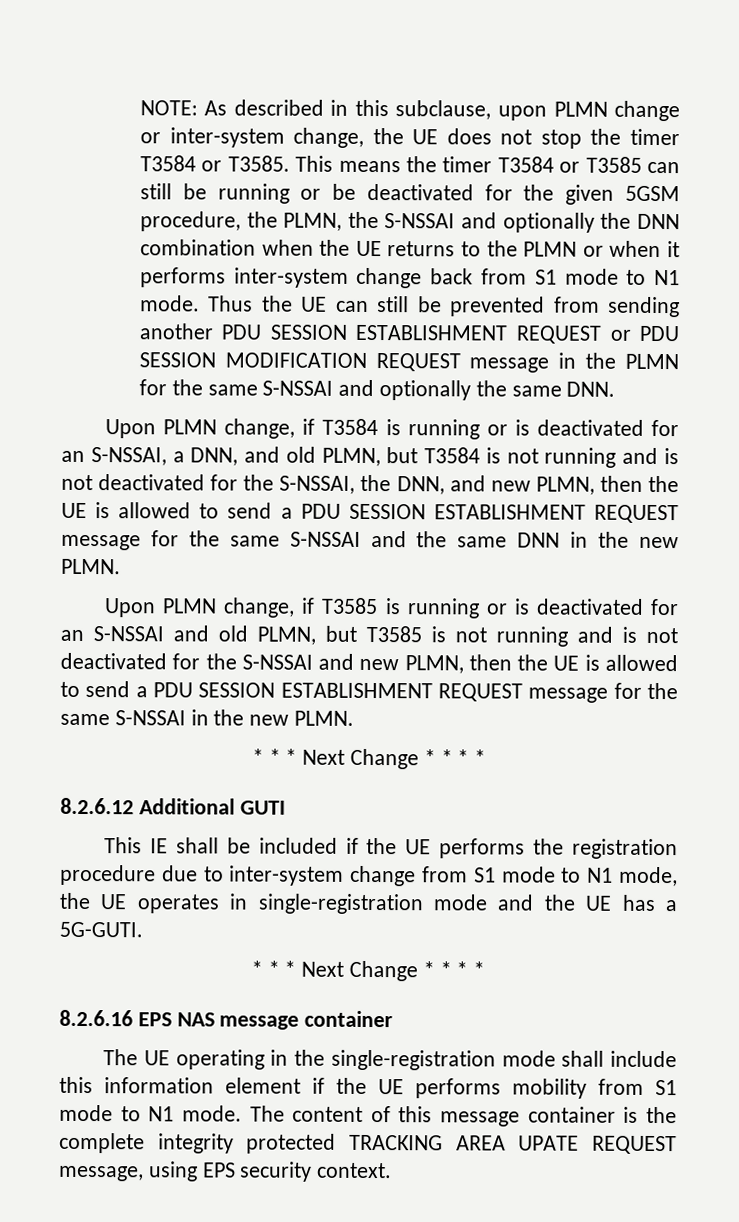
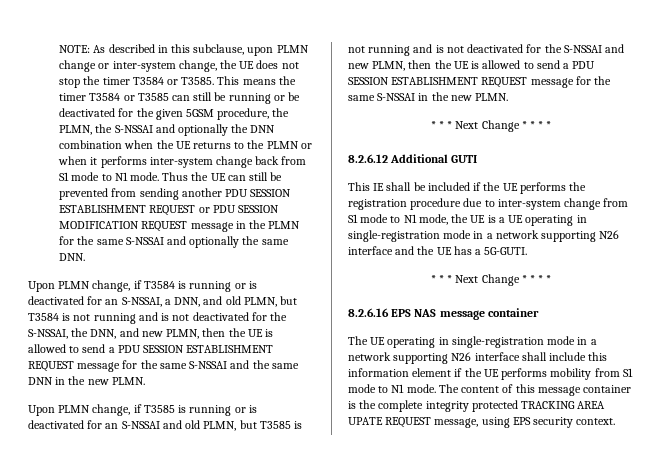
- This IE shall be included if the UE performs the registration procedure due to inter-system change from S1 mode to N1 mode, the UE operates in single-registration mode and the UE has a 5G-GUTI.
+ This IE shall be included if the UE performs the registration procedure due to inter-system change from S1 mode to N1 mode, the UE is a UE operating in single-registration mode in a network supporting N26 interface and the UE has a 5G-GUTI.
- The UE operating in the single-registration mode shall include this information element if the UE performs mobility from S1 mode to N1 mode.
+ The UE operating in single-registration mode in a network supporting N26 interface shall include this information element if the UE performs mobility from S1 mode to N1 mode.

